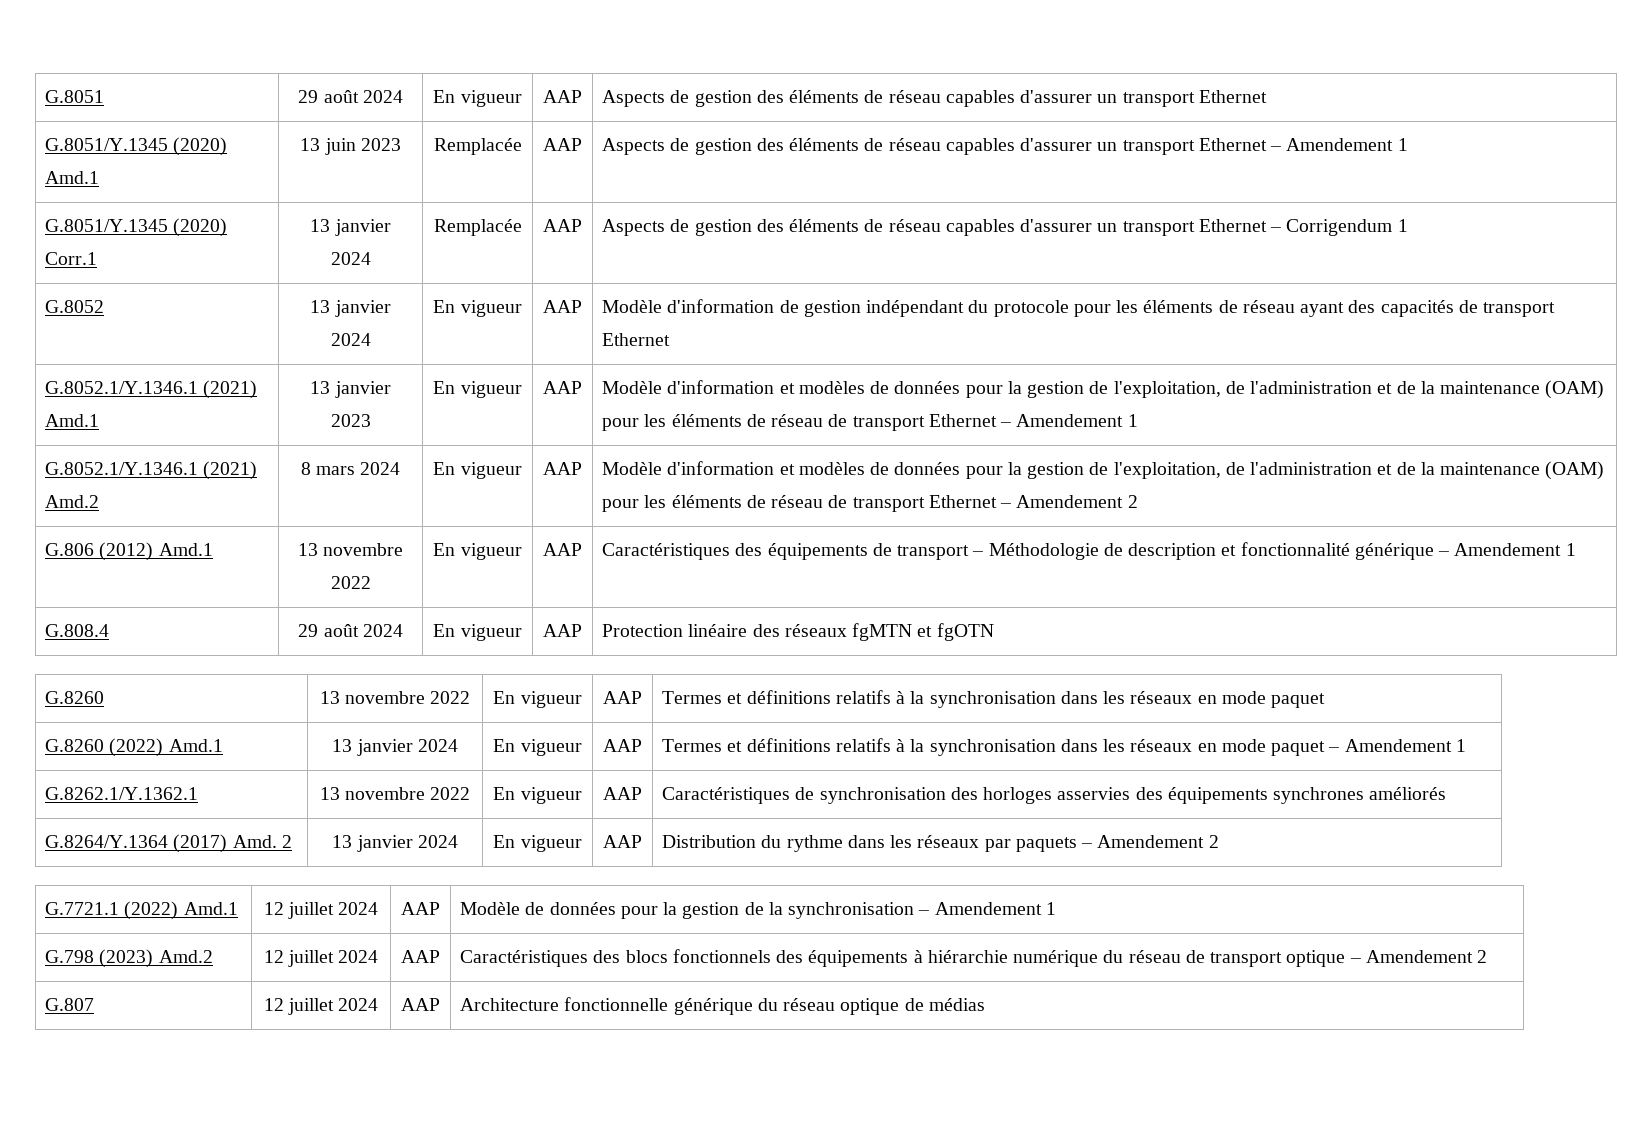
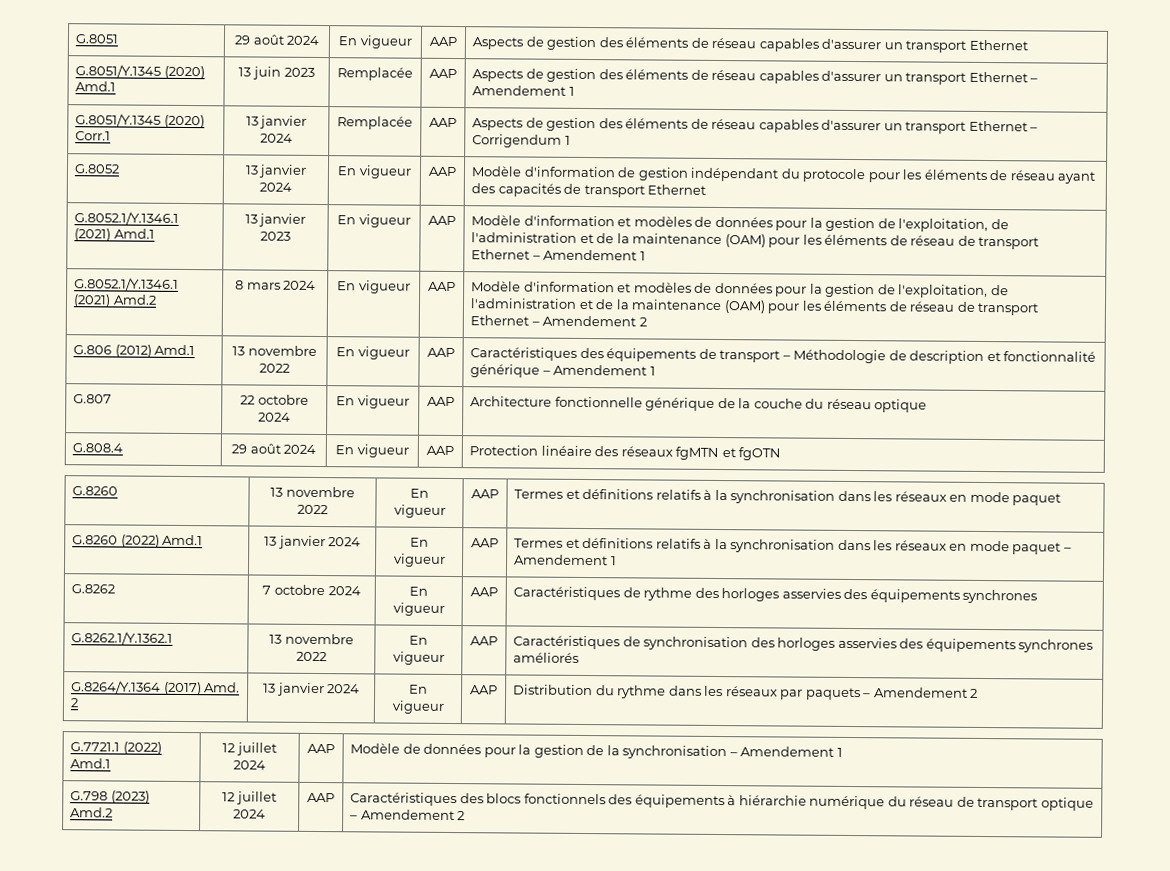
+ G.807 | 22 octobre 2024 | En vigueur | AAP | Architecture fonctionnelle générique de la couche du réseau optique
+ G.8262 | 7 octobre 2024 | En vigueur | AAP | Caractéristiques de rythme des horloges asservies des équipements synchrones
- G.807 | 12 juillet 2024 | AAP | Architecture fonctionnelle générique du réseau optique de médias

